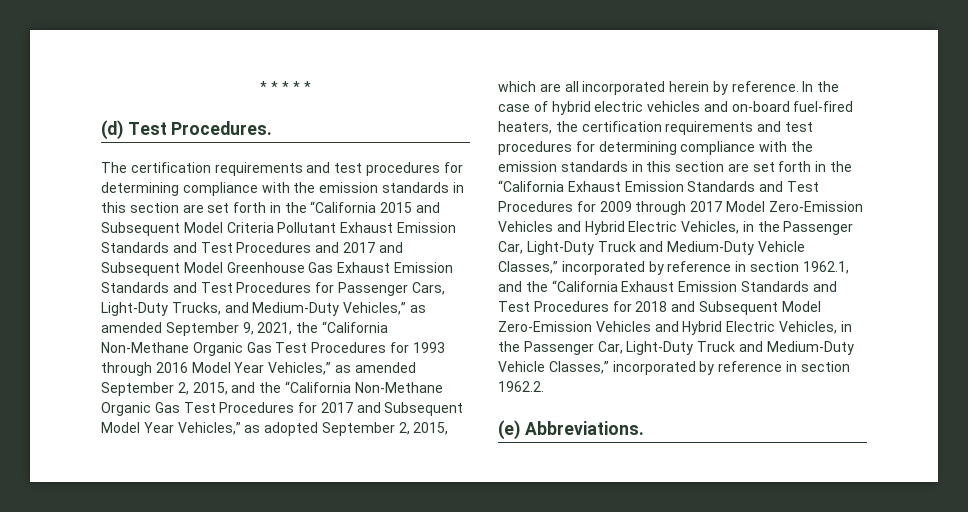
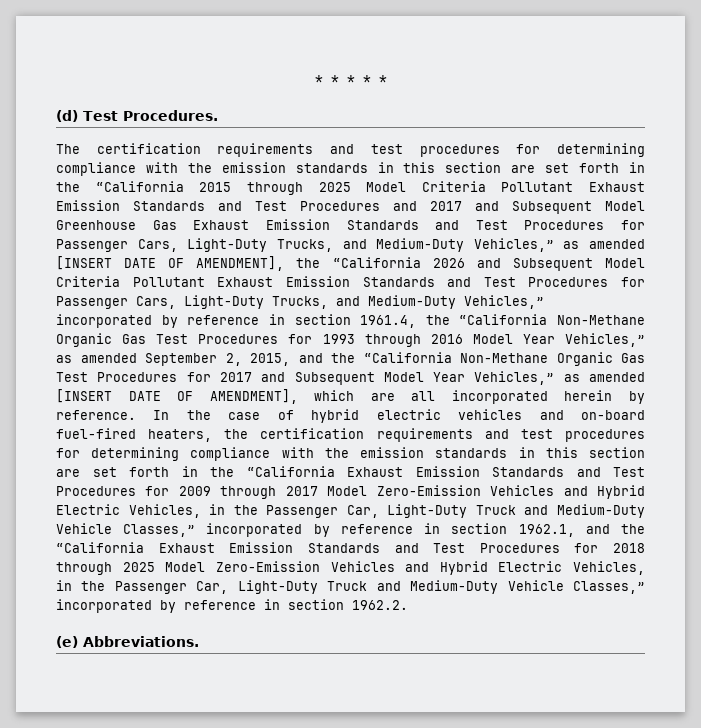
- The certification requirements and test procedures for determining compliance with the emission standards in this section are set forth in the “California 2015 and Subsequent Model Criteria Pollutant Exhaust Emission Standards and Test Procedures and 2017 and Subsequent Model Greenhouse Gas Exhaust Emission Standards and Test Procedures for Passenger Cars, Light-Duty Trucks, and Medium-Duty Vehicles,” as amended September 9, 2021, the “California Non-Methane Organic Gas Test Procedures for 1993 through 2016 Model Year Vehicles,” as amended September 2, 2015, and the “California Non-Methane Organic Gas Test Procedures for 2017 and Subsequent Model Year Vehicles,” as adopted September 2, 2015, which are all incorporated herein by reference.
+ The certification requirements and test procedures for determining compliance with the emission standards in this section are set forth in the “California 2015 through 2025 Model Criteria Pollutant Exhaust Emission Standards and Test Procedures and 2017 and Subsequent Model Greenhouse Gas Exhaust Emission Standards and Test Procedures for Passenger Cars, Light-Duty Trucks, and Medium-Duty Vehicles,” as amended [INSERT DATE OF AMENDMENT], the “California 2026 and Subsequent Model Criteria Pollutant Exhaust Emission Standards and Test Procedures for Passenger Cars, Light-Duty Trucks, and Medium-Duty Vehicles,” incorporated by reference in section 1961.4, the “California Non-Methane Organic Gas Test Procedures for 1993 through 2016 Model Year Vehicles,” as amended September 2, 2015, and the “California Non-Methane Organic Gas Test Procedures for 2017 and Subsequent Model Year Vehicles,” as amended [INSERT DATE OF AMENDMENT], which are all incorporated herein by reference.
- In the case of hybrid electric vehicles and on-board fuel-fired heaters, the certification requirements and test procedures for determining compliance with the emission standards in this section are set forth in the “California Exhaust Emission Standards and Test Procedures for 2009 through 2017 Model Zero-Emission Vehicles and Hybrid Electric Vehicles, in the Passenger Car, Light-Duty Truck and Medium-Duty Vehicle Classes,” incorporated by reference in section 1962.1, and the “California Exhaust Emission Standards and Test Procedures for 2018 and Subsequent Model Zero-Emission Vehicles and Hybrid Electric Vehicles, in the Passenger Car, Light-Duty Truck and Medium-Duty Vehicle Classes,” incorporated by reference in section 1962.2.
+ In the case of hybrid electric vehicles and on-board fuel-fired heaters, the certification requirements and test procedures for determining compliance with the emission standards in this section are set forth in the “California Exhaust Emission Standards and Test Procedures for 2009 through 2017 Model Zero-Emission Vehicles and Hybrid Electric Vehicles, in the Passenger Car, Light-Duty Truck and Medium-Duty Vehicle Classes,” incorporated by reference in section 1962.1, and the “California Exhaust Emission Standards and Test Procedures for 2018 through 2025 Model Zero-Emission Vehicles and Hybrid Electric Vehicles, in the Passenger Car, Light-Duty Truck and Medium-Duty Vehicle Classes,” incorporated by reference in section 1962.2.

